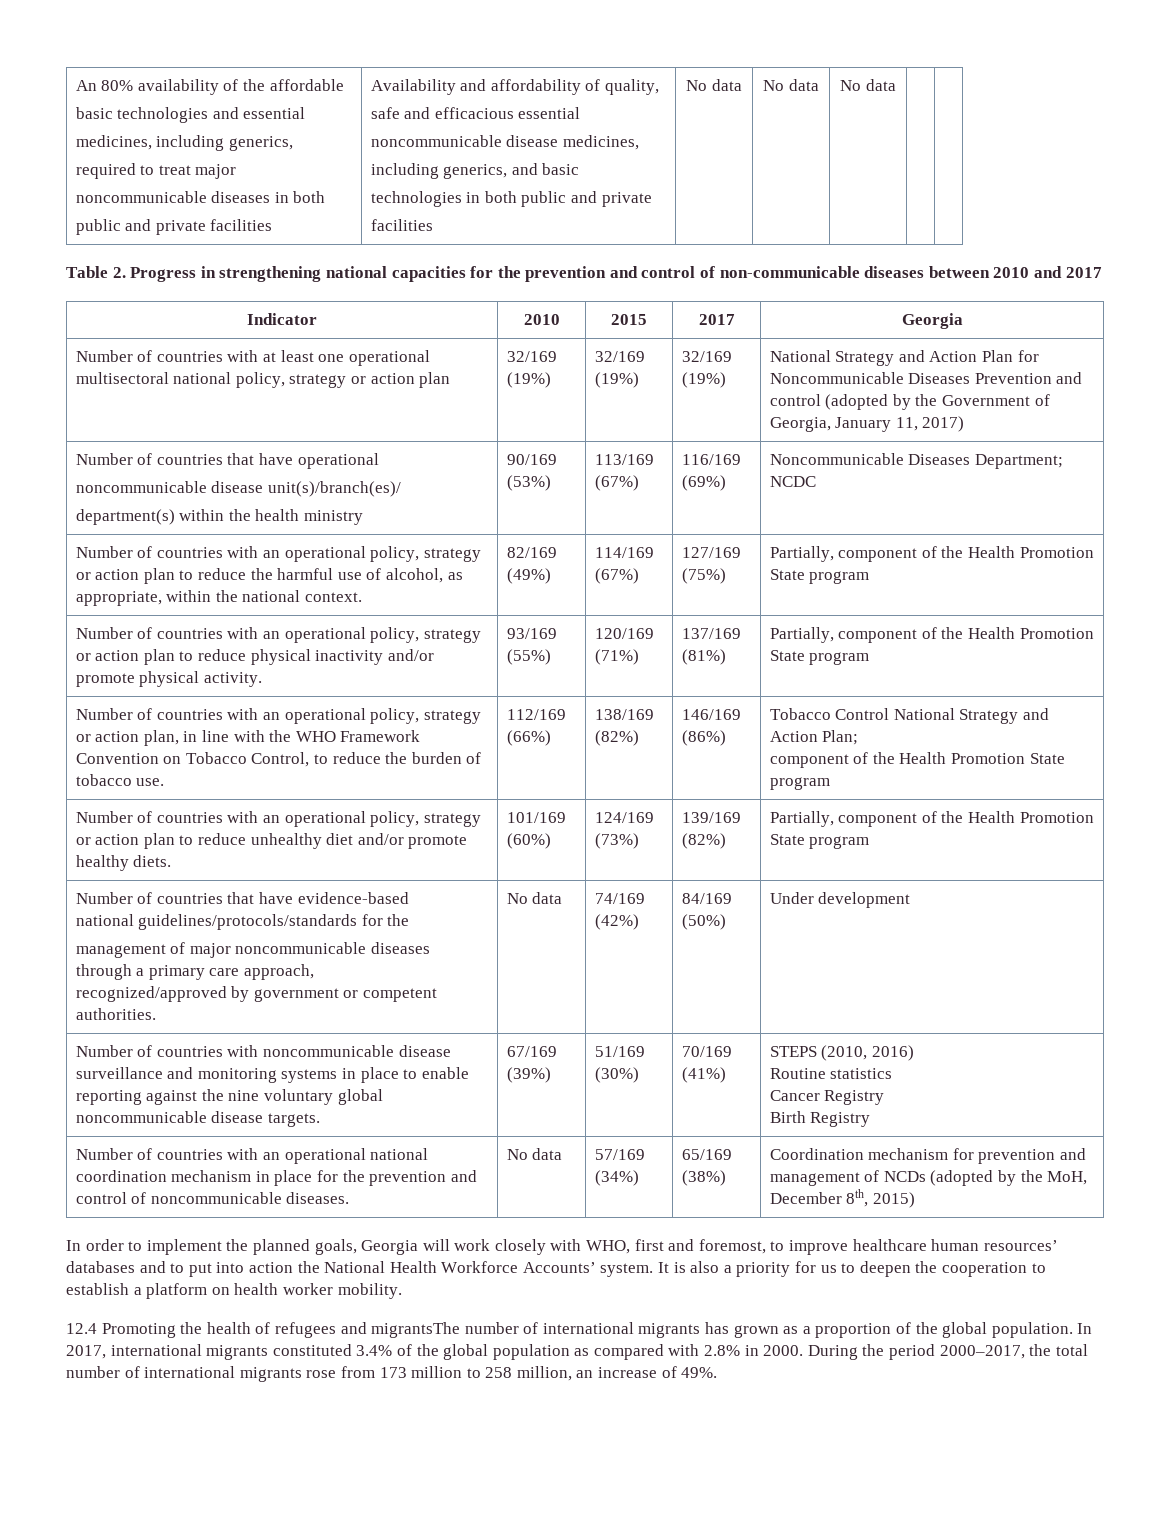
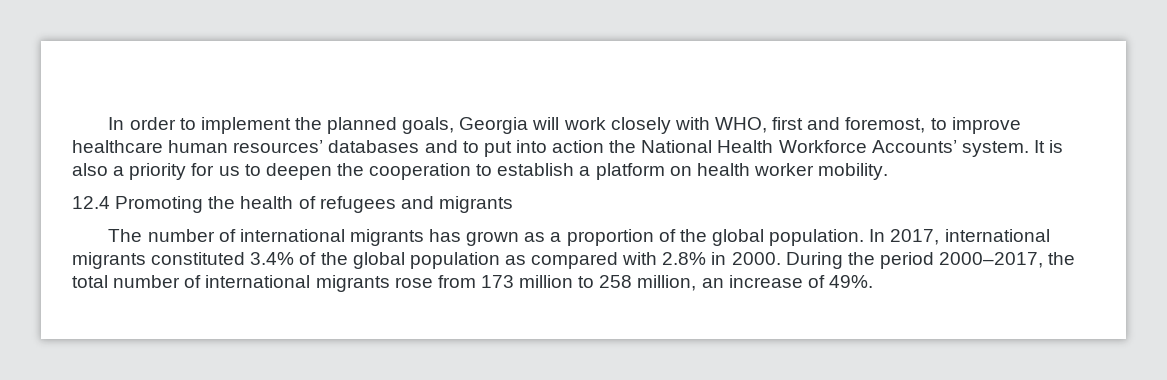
- An 80% availability of the affordable
- basic technologies and essential
- medicines, including generics,
- required to treat major
- noncommunicable diseases in both
- public and private facilities | Availability and affordability of quality,
- safe and efficacious essential
- noncommunicable disease medicines,
- including generics, and basic
- technologies in both public and private
- facilities | No data | No data | No data | |
- Table 2. Progress in strengthening national capacities for the prevention and control of non-communicable diseases between 2010 and 2017
- Indicator | 2010 | 2015 | 2017 | Georgia
- Number of countries with at least one operational multisectoral national policy, strategy or action plan | 32/169 (19%) | 32/169 (19%) | 32/169 (19%) | National Strategy and Action Plan for Noncommunicable Diseases Prevention and control (adopted by the Government of Georgia, January 11, 2017)
- Number of countries that have operational
- noncommunicable disease unit(s)/branch(es)/
- department(s) within the health ministry | 90/169 (53%) | 113/169 (67%) | 116/169 (69%) | Noncommunicable Diseases Department; NCDC
- Number of countries with an operational policy, strategy or action plan to reduce the harmful use of alcohol, as appropriate, within the national context. | 82/169 (49%) | 114/169 (67%) | 127/169 (75%) | Partially, component of the Health Promotion State program
- Number of countries with an operational policy, strategy or action plan to reduce physical inactivity and/or promote physical activity. | 93/169 (55%) | 120/169 (71%) | 137/169 (81%) | Partially, component of the Health Promotion State program
- Number of countries with an operational policy, strategy or action plan, in line with the WHO Framework Convention on Tobacco Control, to reduce the burden of tobacco use. | 112/169 (66%) | 138/169 (82%) | 146/169 (86%) | Tobacco Control National Strategy and Action Plan;
- component of the Health Promotion State program
- Number of countries with an operational policy, strategy or action plan to reduce unhealthy diet and/or promote healthy diets. | 101/169 (60%) | 124/169 (73%) | 139/169 (82%) | Partially, component of the Health Promotion State program
- Number of countries that have evidence-based
- national guidelines/protocols/standards for the
- management of major noncommunicable diseases through a primary care approach,
- recognized/approved by government or competent authorities. | No data | 74/169 (42%) | 84/169 (50%) | Under development
- Number of countries with noncommunicable disease surveillance and monitoring systems in place to enable reporting against the nine voluntary global noncommunicable disease targets. | 67/169 (39%) | 51/169 (30%) | 70/169 (41%) | STEPS (2010, 2016)
- Routine statistics
- Cancer Registry
- Birth Registry
- Number of countries with an operational national coordination mechanism in place for the prevention and control of noncommunicable diseases. | No data | 57/169 (34%) | 65/169 (38%) | Coordination mechanism for prevention and management of NCDs (adopted by the MoH, December 8th, 2015)
- 12.4 Promoting the health of refugees and migrantsThe number of international migrants has grown as a proportion of the global population.
+ 12.4 Promoting the health of refugees and migrants
+ The number of international migrants has grown as a proportion of the global population.

